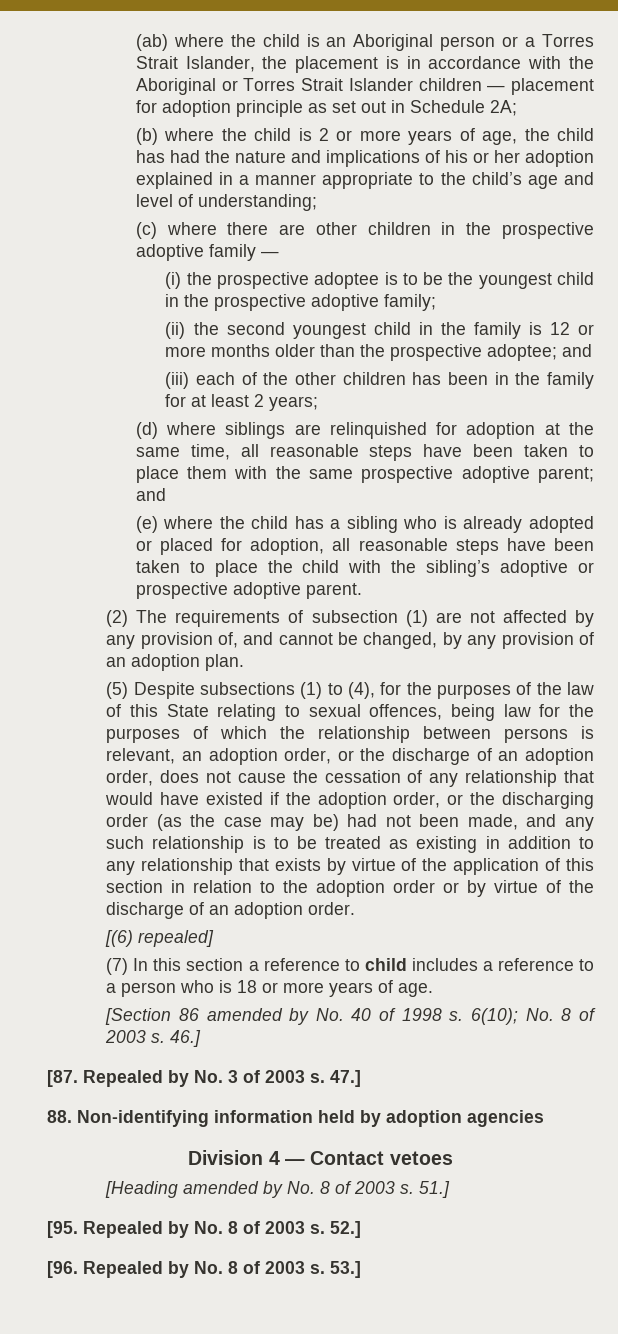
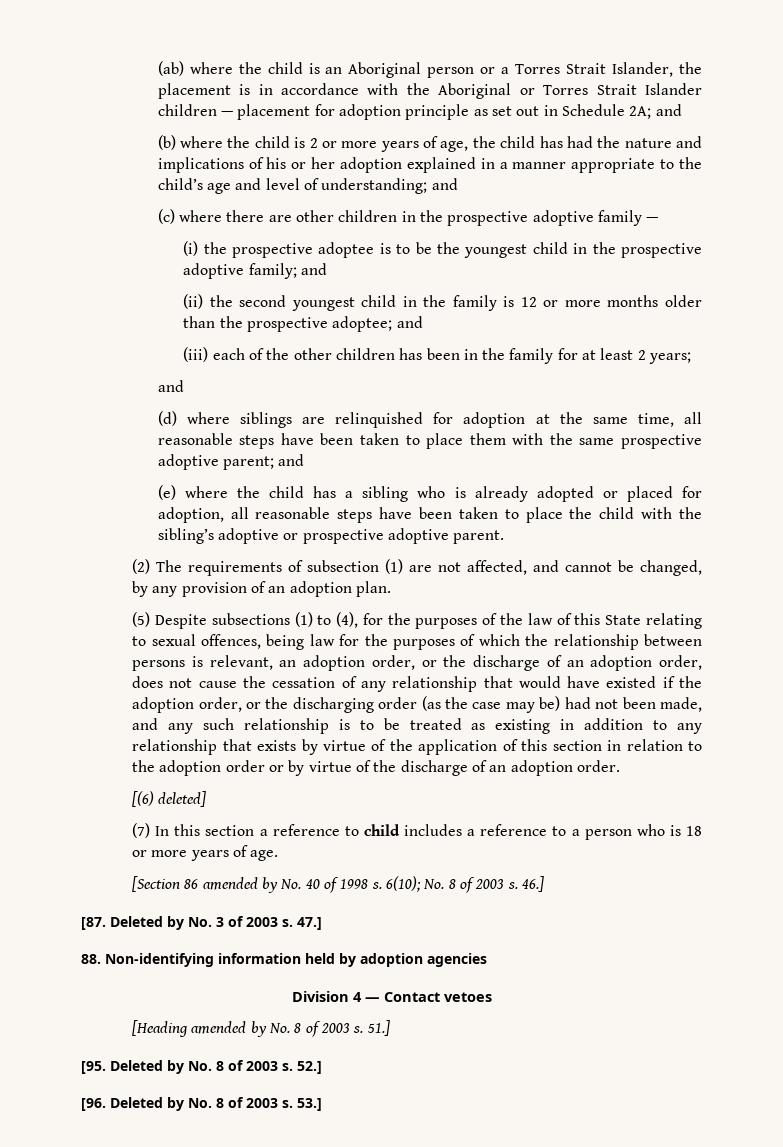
- (ab) where the child is an Aboriginal person or a Torres Strait Islander, the placement is in accordance with the Aboriginal or Torres Strait Islander children — placement for adoption principle as set out in Schedule 2A;
+ (ab) where the child is an Aboriginal person or a Torres Strait Islander, the placement is in accordance with the Aboriginal or Torres Strait Islander children — placement for adoption principle as set out in Schedule 2A; and
- (b) where the child is 2 or more years of age, the child has had the nature and implications of his or her adoption explained in a manner appropriate to the child’s age and level of understanding;
+ (b) where the child is 2 or more years of age, the child has had the nature and implications of his or her adoption explained in a manner appropriate to the child’s age and level of understanding; and
- (i) the prospective adoptee is to be the youngest child in the prospective adoptive family;
+ (i) the prospective adoptee is to be the youngest child in the prospective adoptive family; and
  (iii) each of the other children has been in the family for at least 2 years;
+ and
- (2) The requirements of subsection (1) are not affected by any provision of, and cannot be changed, by any provision of an adoption plan.
+ (2) The requirements of subsection (1) are not affected, and cannot be changed, by any provision of an adoption plan.
- [(6) repealed]
+ [(6) deleted]
- [87. Repealed by No. 3 of 2003 s.
+ [87. Deleted by No. 3 of 2003 s.
- [95. Repealed by No. 8 of 2003 s.
+ [95. Deleted by No. 8 of 2003 s.
- [96. Repealed by No. 8 of 2003 s.
+ [96. Deleted by No. 8 of 2003 s.

